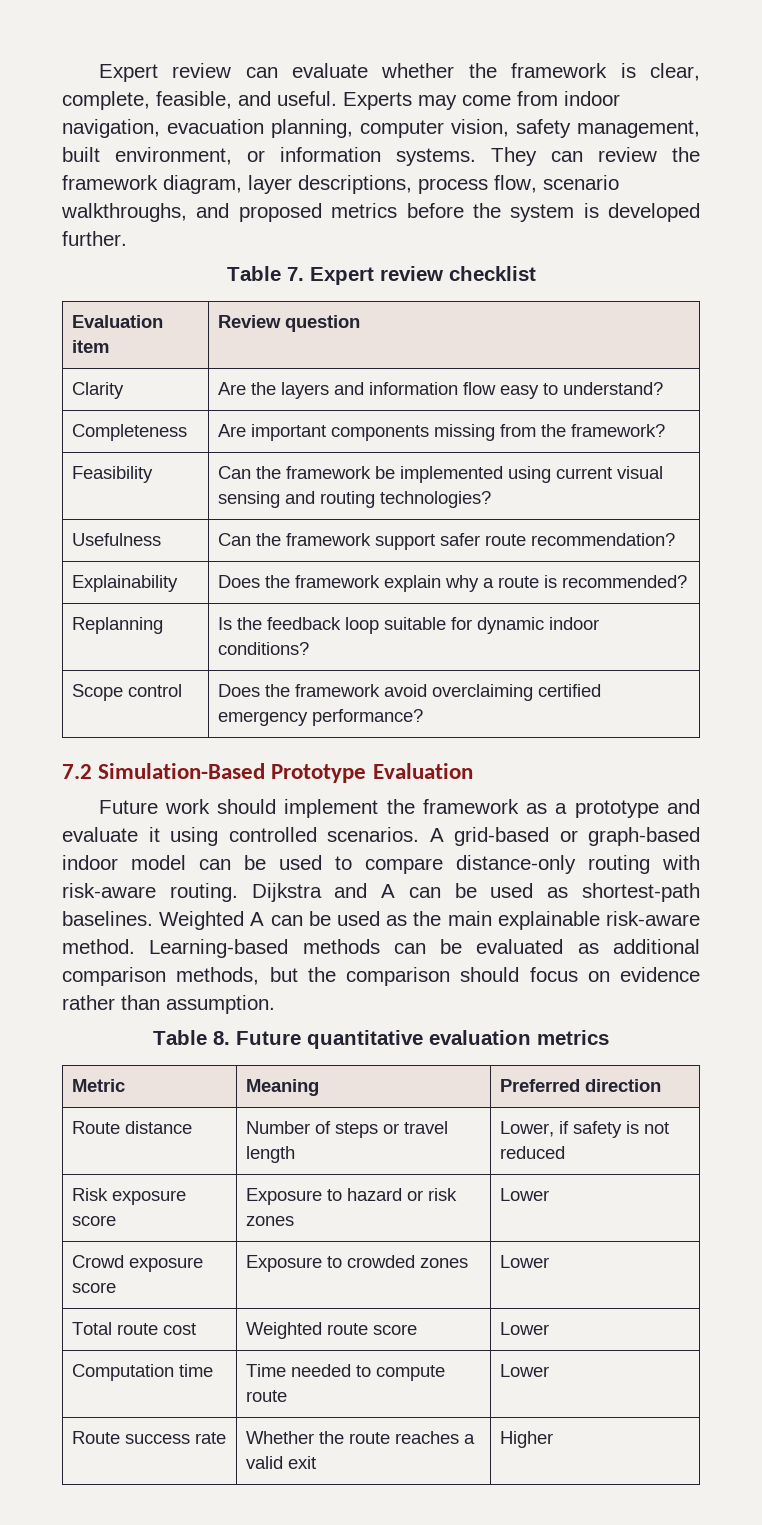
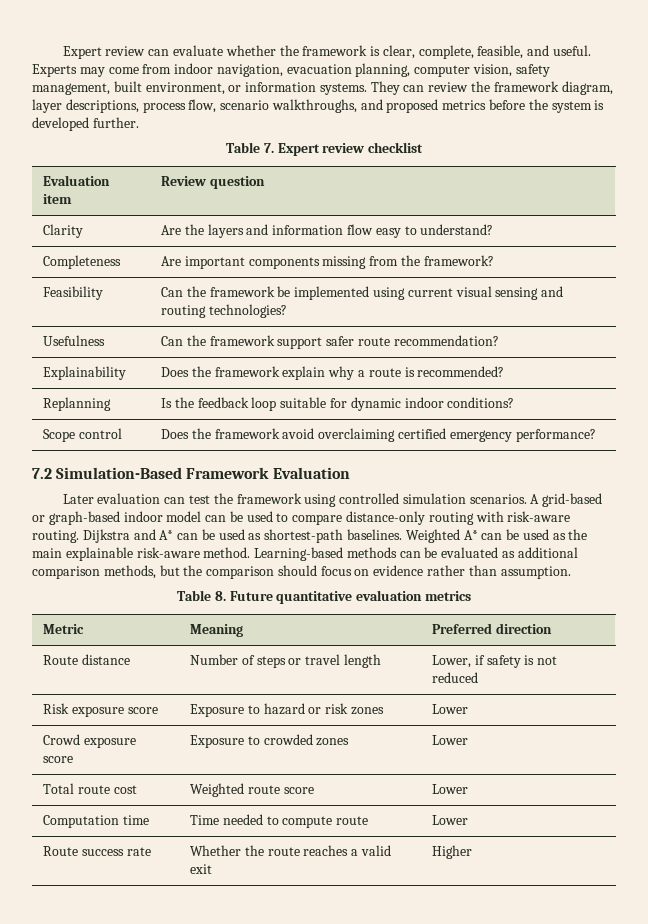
- 7.2 Simulation-Based Prototype Evaluation
+ 7.2 Simulation-Based Framework Evaluation
- Future work should implement the framework as a prototype and evaluate it using controlled scenarios.
+ Later evaluation can test the framework using controlled simulation scenarios.
- Dijkstra and A can be used as shortest-path baselines.
+ Dijkstra and A* can be used as shortest-path baselines.
- Weighted A can be used as the main explainable risk-aware method.
+ Weighted A* can be used as the main explainable risk-aware method.

